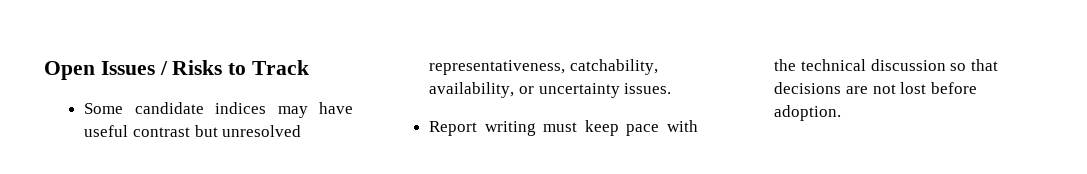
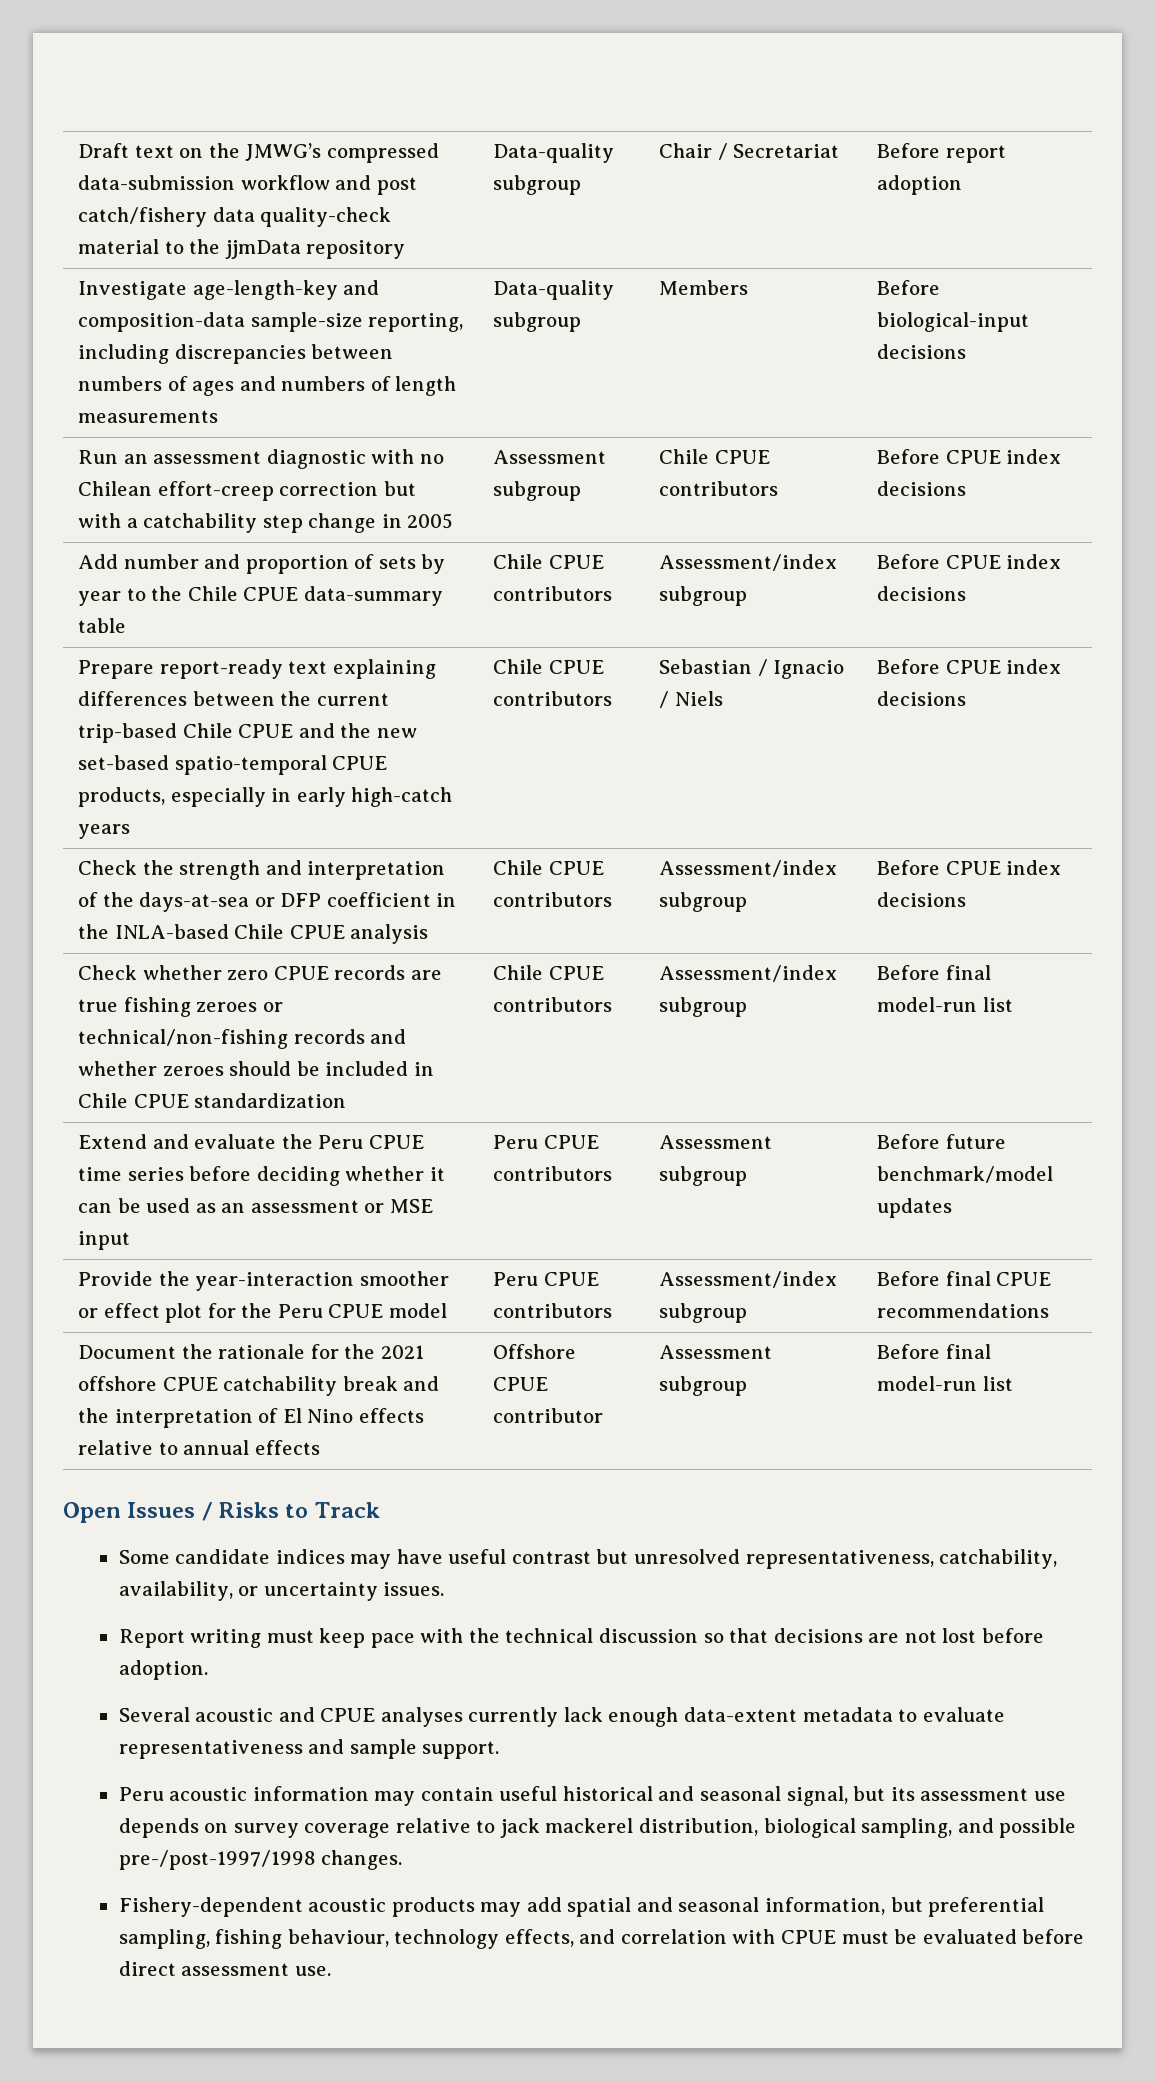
+ Draft text on the JMWG’s compressed data-submission workflow and post catch/fishery data quality-check material to the jjmData repository | Data-quality subgroup | Chair / Secretariat | Before report adoption
+ Investigate age-length-key and composition-data sample-size reporting, including discrepancies between numbers of ages and numbers of length measurements | Data-quality subgroup | Members | Before biological-input decisions
+ Run an assessment diagnostic with no Chilean effort-creep correction but with a catchability step change in 2005 | Assessment subgroup | Chile CPUE contributors | Before CPUE index decisions
+ Add number and proportion of sets by year to the Chile CPUE data-summary table | Chile CPUE contributors | Assessment/index subgroup | Before CPUE index decisions
+ Prepare report-ready text explaining differences between the current trip-based Chile CPUE and the new set-based spatio-temporal CPUE products, especially in early high-catch years | Chile CPUE contributors | Sebastian / Ignacio / Niels | Before CPUE index decisions
+ Check the strength and interpretation of the days-at-sea or DFP coefficient in the INLA-based Chile CPUE analysis | Chile CPUE contributors | Assessment/index subgroup | Before CPUE index decisions
+ Check whether zero CPUE records are true fishing zeroes or technical/non-fishing records and whether zeroes should be included in Chile CPUE standardization | Chile CPUE contributors | Assessment/index subgroup | Before final model-run list
+ Extend and evaluate the Peru CPUE time series before deciding whether it can be used as an assessment or MSE input | Peru CPUE contributors | Assessment subgroup | Before future benchmark/model updates
+ Provide the year-interaction smoother or effect plot for the Peru CPUE model | Peru CPUE contributors | Assessment/index subgroup | Before final CPUE recommendations
+ Document the rationale for the 2021 offshore CPUE catchability break and the interpretation of El Nino effects relative to annual effects | Offshore CPUE contributor | Assessment subgroup | Before final model-run list
+ Several acoustic and CPUE analyses currently lack enough data-extent metadata to evaluate representativeness and sample support.
+ Peru acoustic information may contain useful historical and seasonal signal, but its assessment use depends on survey coverage relative to jack mackerel distribution, biological sampling, and possible pre-/post-1997/1998 changes.
+ Fishery-dependent acoustic products may add spatial and seasonal information, but preferential sampling, fishing behaviour, technology effects, and correlation with CPUE must be evaluated before direct assessment use.

